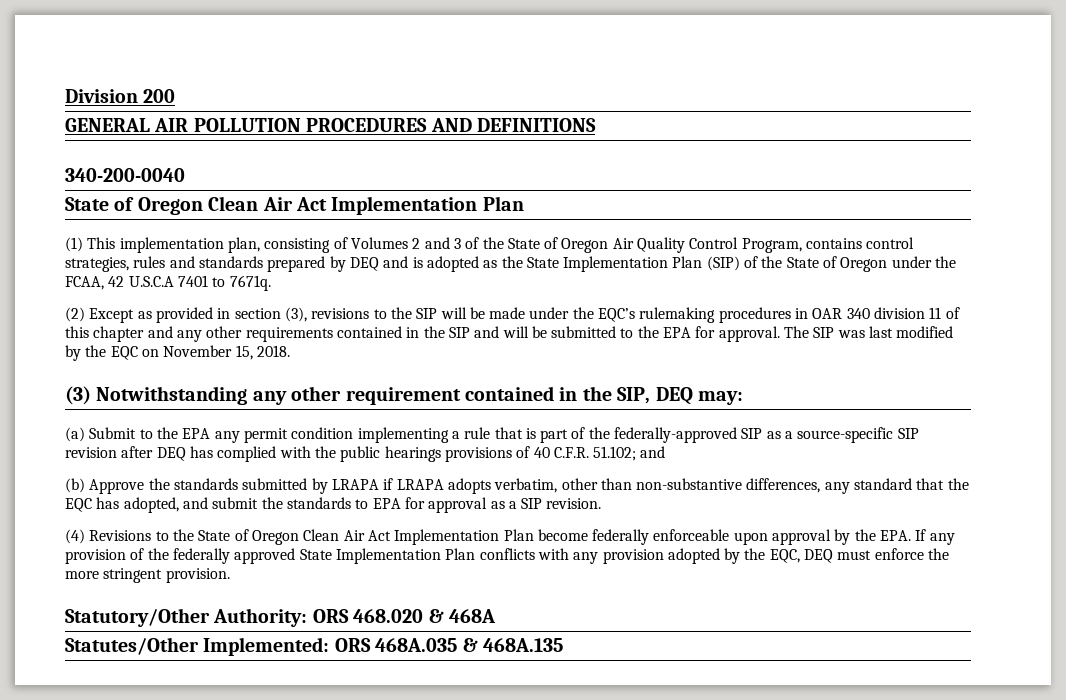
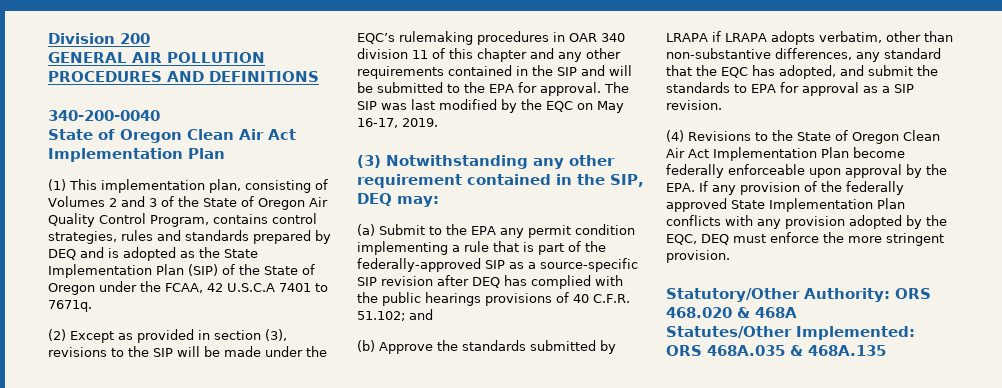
- The SIP was last modified by the EQC on November 15, 2018.
+ The SIP was last modified by the EQC on May 16-17, 2019.

